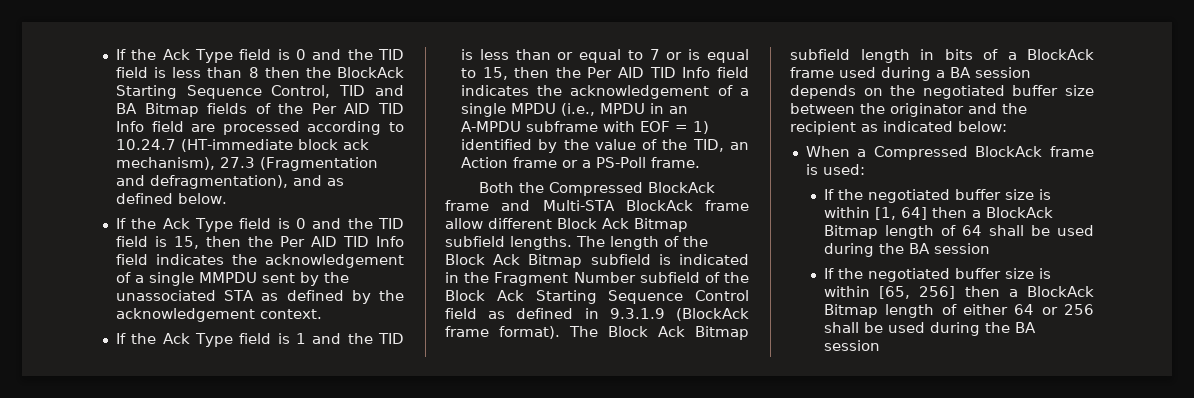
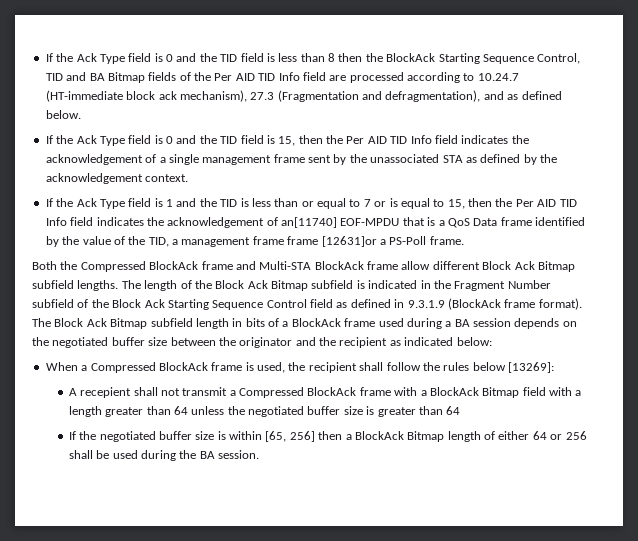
- If the Ack Type field is 0 and the TID field is 15, then the Per AID TID Info field indicates the acknowledgement of a single MMPDU sent by the unassociated STA as defined by the acknowledgement context.
+ If the Ack Type field is 0 and the TID field is 15, then the Per AID TID Info field indicates the acknowledgement of a single management frame sent by the unassociated STA as defined by the acknowledgement context.
- If the Ack Type field is 1 and the TID is less than or equal to 7 or is equal to 15, then the Per AID TID Info field indicates the acknowledgement of a single MPDU (i.e., MPDU in an A-MPDU subframe with EOF = 1) identified by the value of the TID, an Action frame or a PS-Poll frame.
+ If the Ack Type field is 1 and the TID is less than or equal to 7 or is equal to 15, then the Per AID TID Info field indicates the acknowledgement of an[11740] EOF-MPDU that is a QoS Data frame identified by the value of the TID, a management frame frame [12631]or a PS-Poll frame.
- When a Compressed BlockAck frame is used:
- If the negotiated buffer size is within [1, 64] then a BlockAck Bitmap length of 64 shall be used during the BA session
+ When a Compressed BlockAck frame is used, the recipient shall follow the rules below [13269]:
+ A recepient shall not transmit a Compressed BlockAck frame with a BlockAck Bitmap field with a length greater than 64 unless the negotiated buffer size is greater than 64
- If the negotiated buffer size is within [65, 256] then a BlockAck Bitmap length of either 64 or 256 shall be used during the BA session
+ If the negotiated buffer size is within [65, 256] then a BlockAck Bitmap length of either 64 or 256 shall be used during the BA session.

